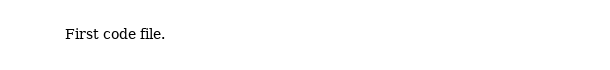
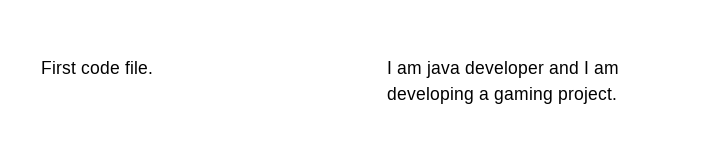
+ I am java developer and I am developing a gaming project.

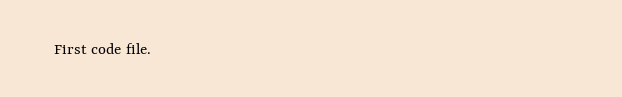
- I am java developer and I am developing a gaming project.

